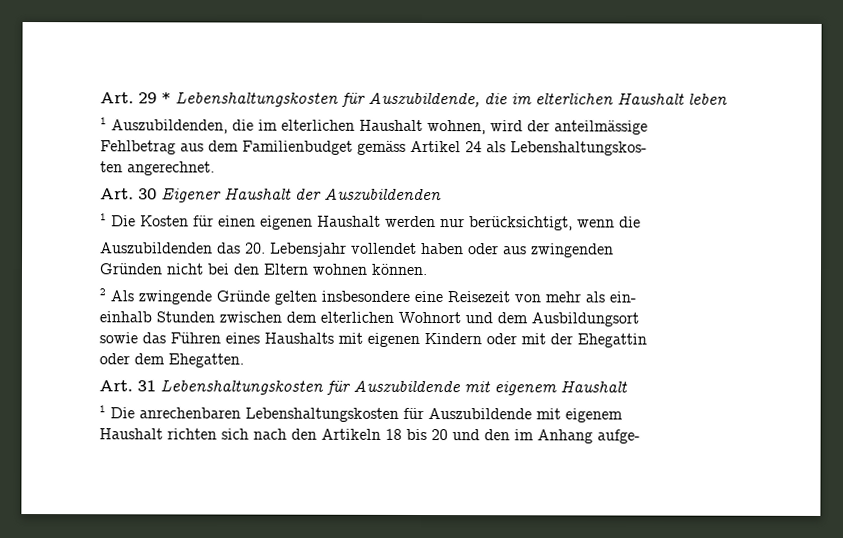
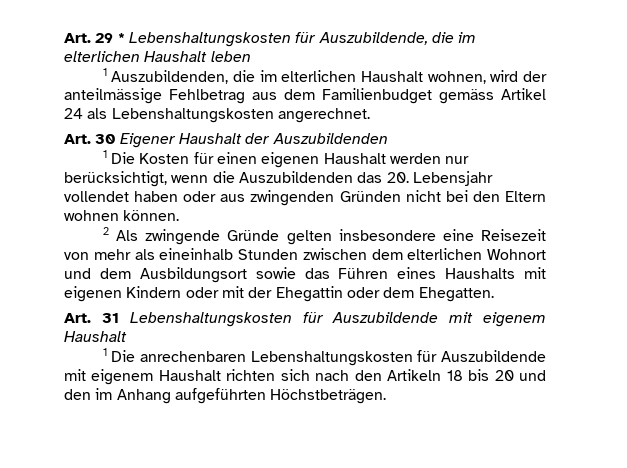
- 1 Auszubildenden, die im elterlichen Haushalt wohnen, wird der anteilmässige
- Fehlbetrag aus dem Familienbudget gemäss Artikel 24 als Lebenshaltungskos-
- ten angerechnet.
+ 1 Auszubildenden, die im elterlichen Haushalt wohnen, wird der anteilmässige Fehlbetrag aus dem Familienbudget gemäss Artikel 24 als Lebenshaltungskosten angerechnet.
- 1 Die Kosten für einen eigenen Haushalt werden nur berücksichtigt, wenn die
- Auszubildenden das 20. Lebensjahr vollendet haben oder aus zwingenden
- Gründen nicht bei den Eltern wohnen können.
+ 1 Die Kosten für einen eigenen Haushalt werden nur berücksichtigt, wenn die Auszubildenden das 20. Lebensjahr vollendet haben oder aus zwingenden Gründen nicht bei den Eltern wohnen können.
- 2 Als zwingende Gründe gelten insbesondere eine Reisezeit von mehr als ein-
- einhalb Stunden zwischen dem elterlichen Wohnort und dem Ausbildungsort
- sowie das Führen eines Haushalts mit eigenen Kindern oder mit der Ehegattin
- oder dem Ehegatten.
+ 2 Als zwingende Gründe gelten insbesondere eine Reisezeit von mehr als eineinhalb Stunden zwischen dem elterlichen Wohnort und dem Ausbildungsort sowie das Führen eines Haushalts mit eigenen Kindern oder mit der Ehegattin oder dem Ehegatten.
- 1 Die anrechenbaren Lebenshaltungskosten für Auszubildende mit eigenem
- Haushalt richten sich nach den Artikeln 18 bis 20 und den im Anhang aufge-
+ 1 Die anrechenbaren Lebenshaltungskosten für Auszubildende mit eigenem Haushalt richten sich nach den Artikeln 18 bis 20 und den im Anhang aufgeführten Höchstbeträgen.

